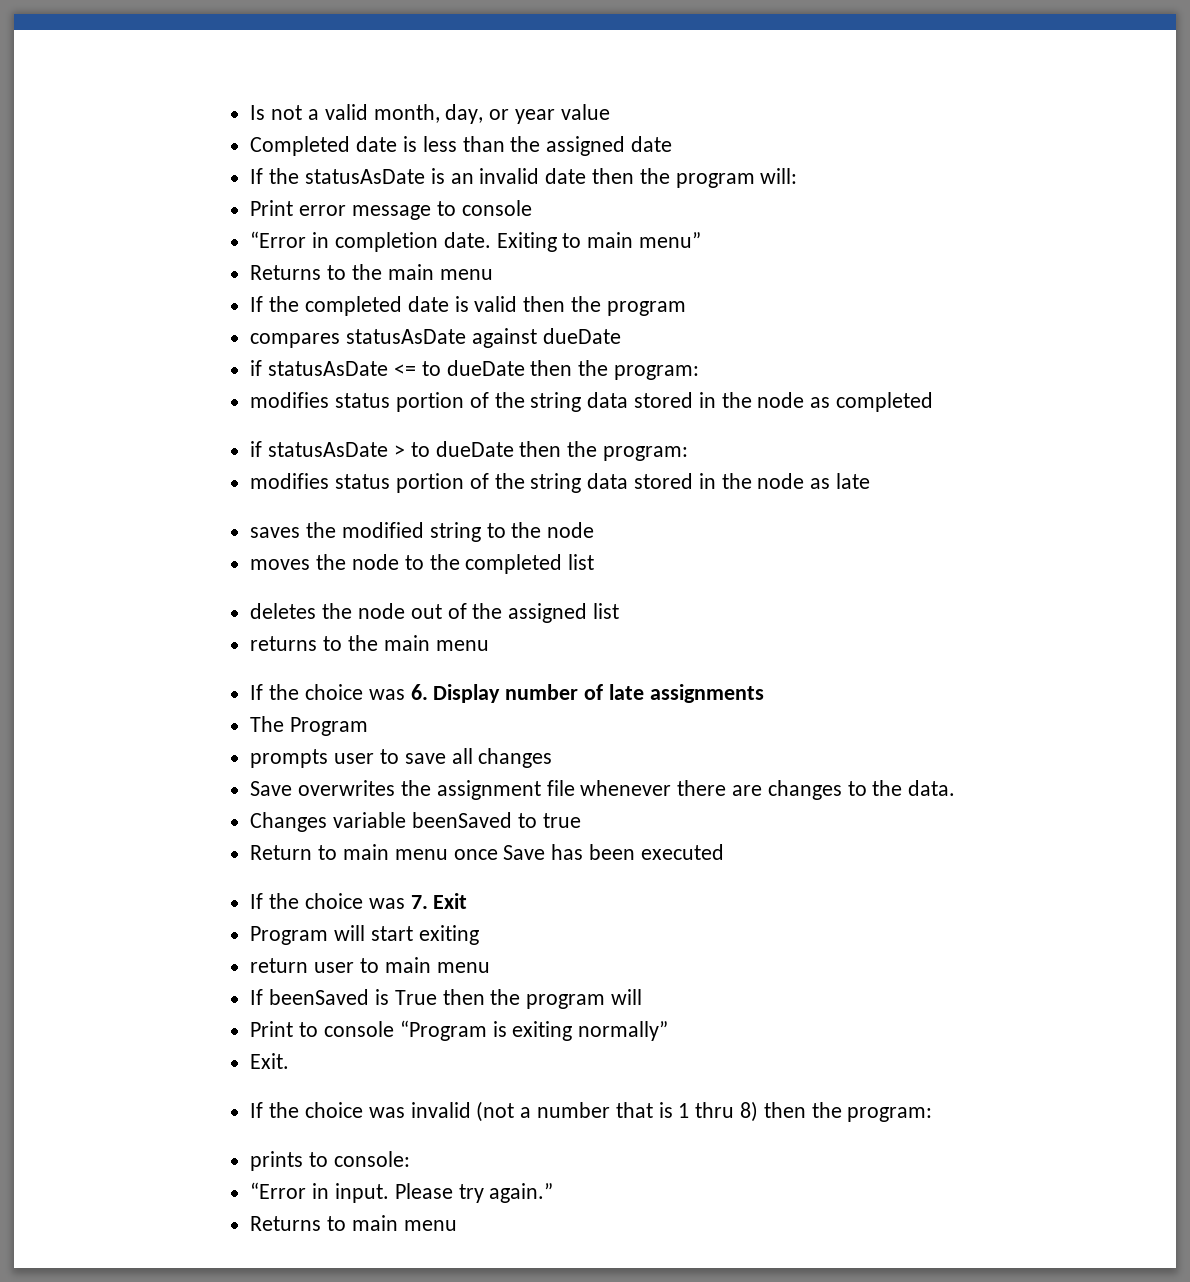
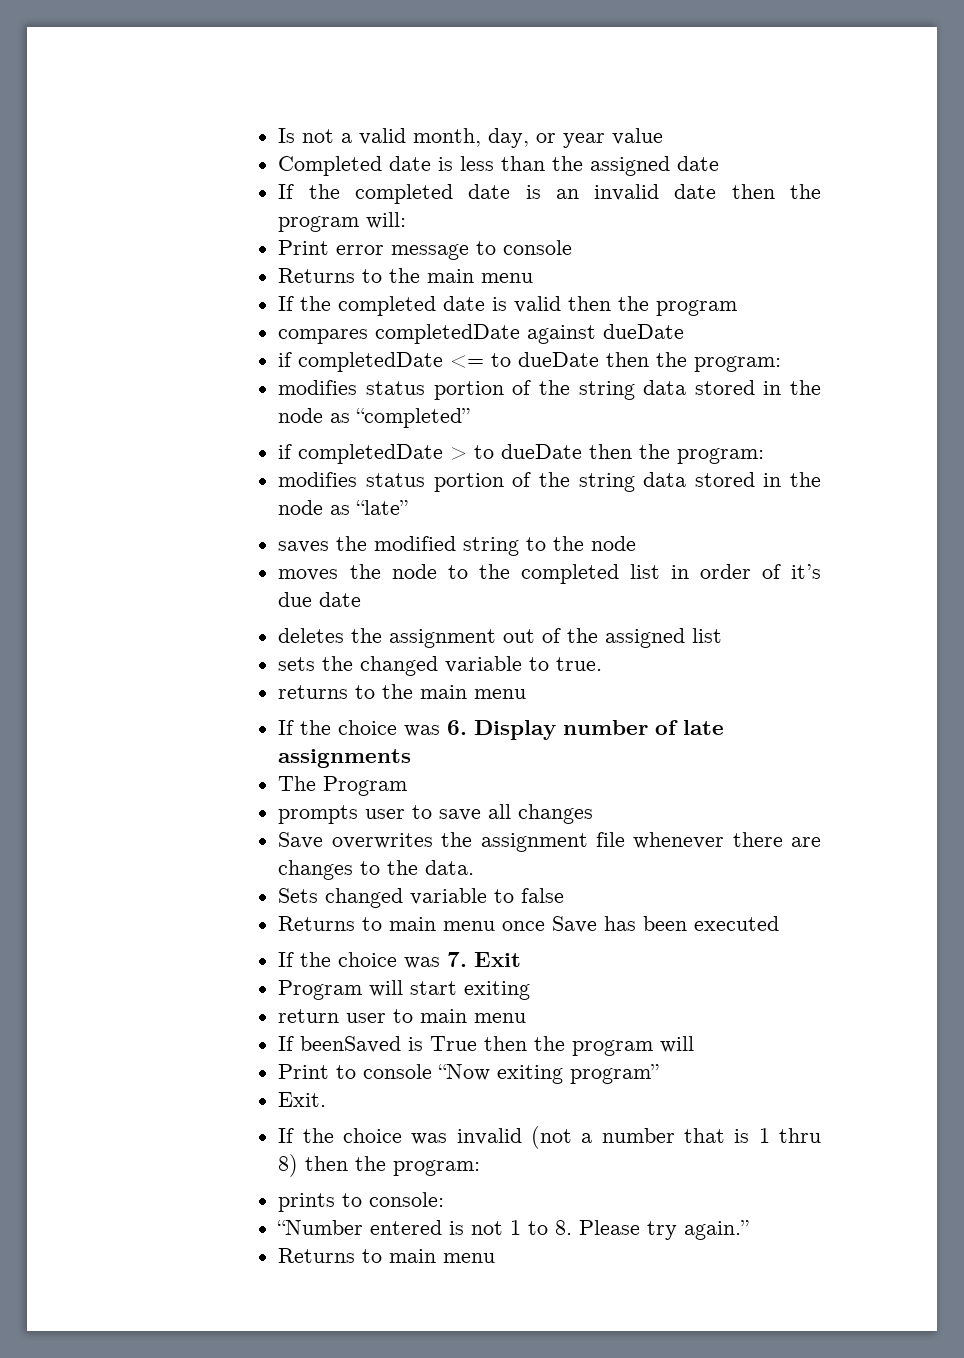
- If the statusAsDate is an invalid date then the program will:
+ If the completed date is an invalid date then the program will:
- “Error in completion date. Exiting to main menu”
- compares statusAsDate against dueDate
+ compares completedDate against dueDate
- if statusAsDate <= to dueDate then the program:
+ if completedDate <= to dueDate then the program:
- modifies status portion of the string data stored in the node as completed
- if statusAsDate > to dueDate then the program:
+ modifies status portion of the string data stored in the node as “completed”
+ if completedDate > to dueDate then the program:
- modifies status portion of the string data stored in the node as late
+ modifies status portion of the string data stored in the node as “late”
- moves the node to the completed list
+ moves the node to the completed list in order of it’s due date
- deletes the node out of the assigned list
+ deletes the assignment out of the assigned list
+ sets the changed variable to true.
- Changes variable beenSaved to true
- Return to main menu once Save has been executed
+ Sets changed variable to false
+ Returns to main menu once Save has been executed
- Print to console “Program is exiting normally”
+ Print to console “Now exiting program”
- “Error in input. Please try again.”
+ “Number entered is not 1 to 8. Please try again.”

